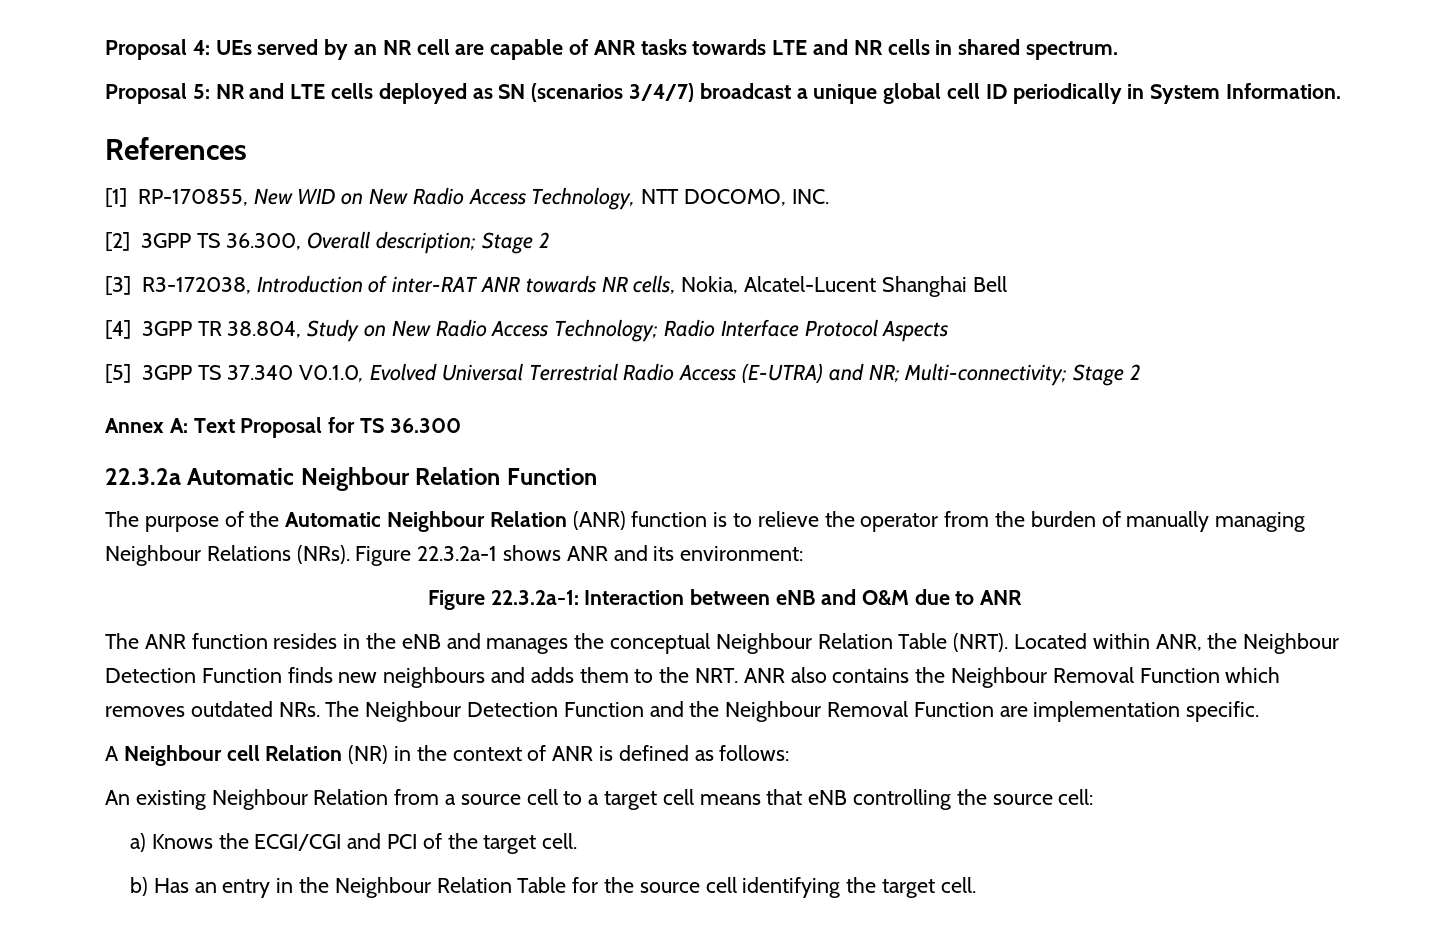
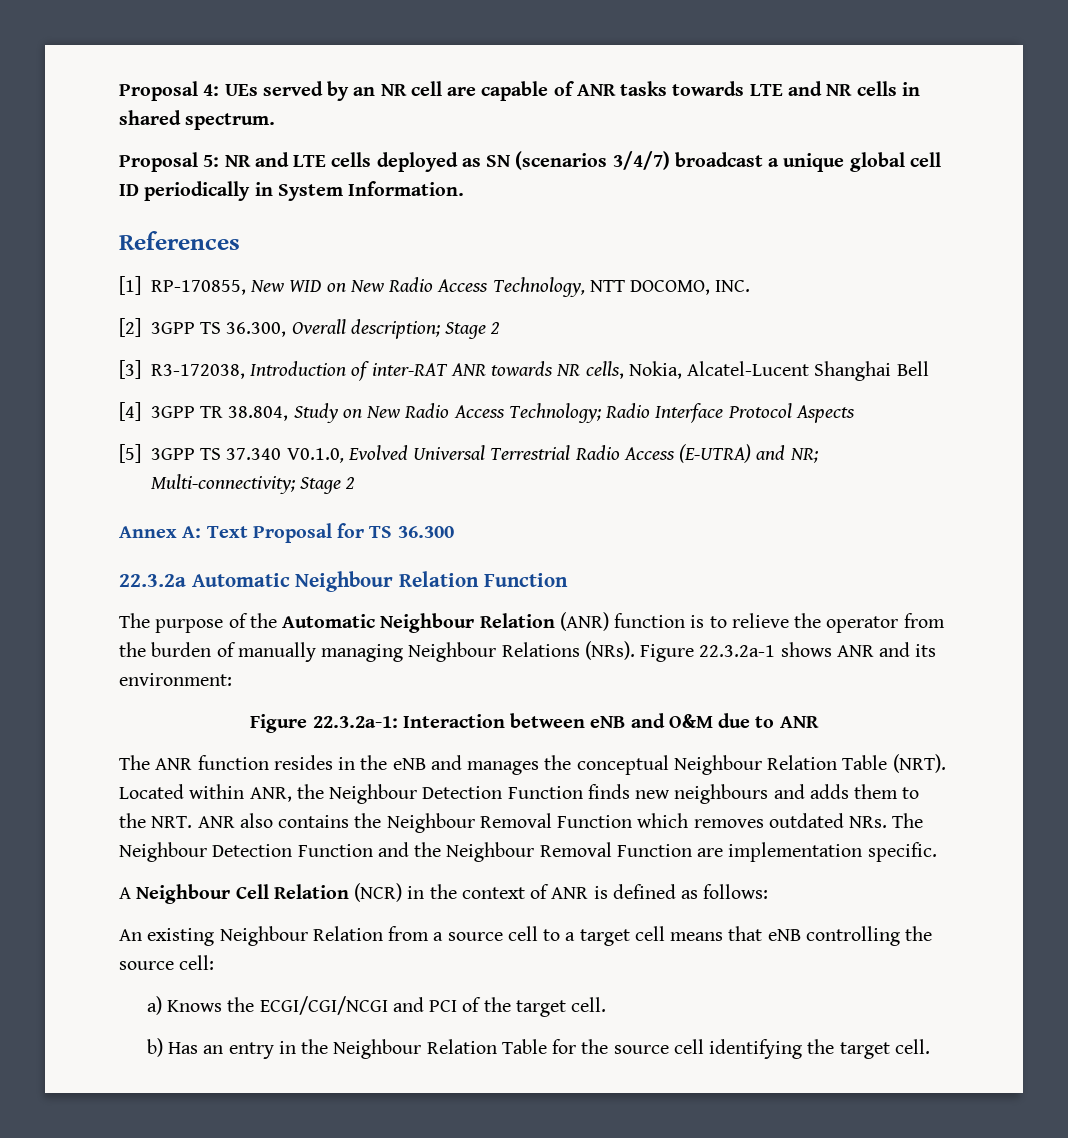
- A Neighbour cell Relation (NR) in the context of ANR is defined as follows:
+ A Neighbour Cell Relation (NCR) in the context of ANR is defined as follows:
- a) Knows the ECGI/CGI and PCI of the target cell.
+ a) Knows the ECGI/CGI/NCGI and PCI of the target cell.

